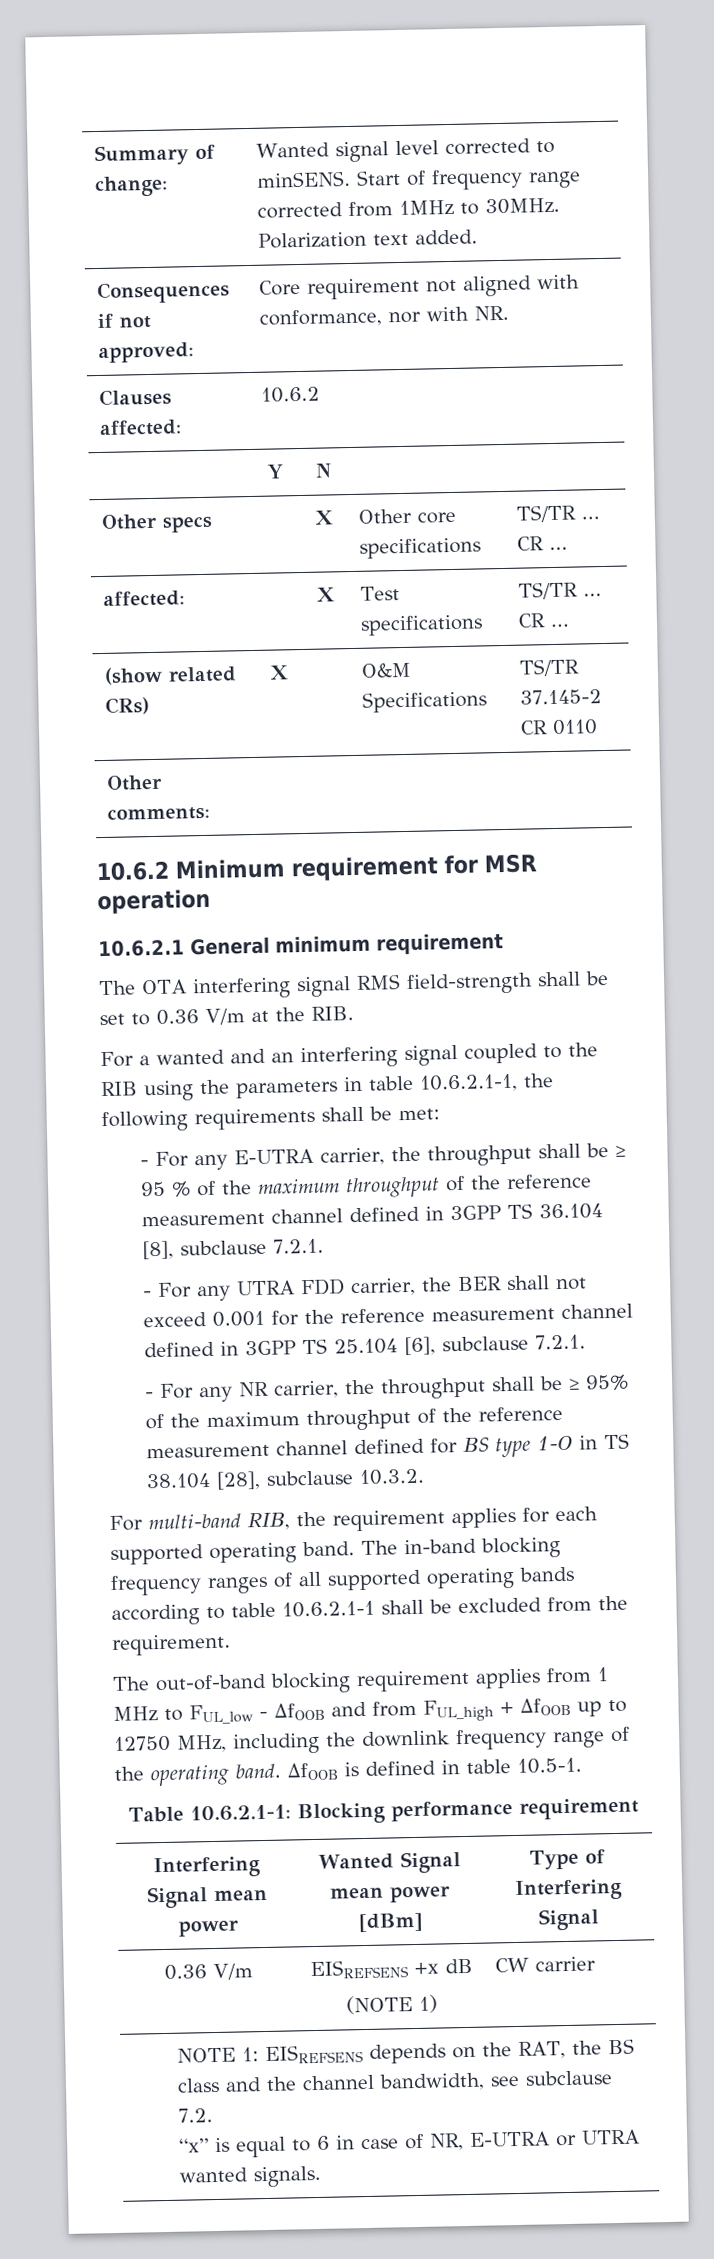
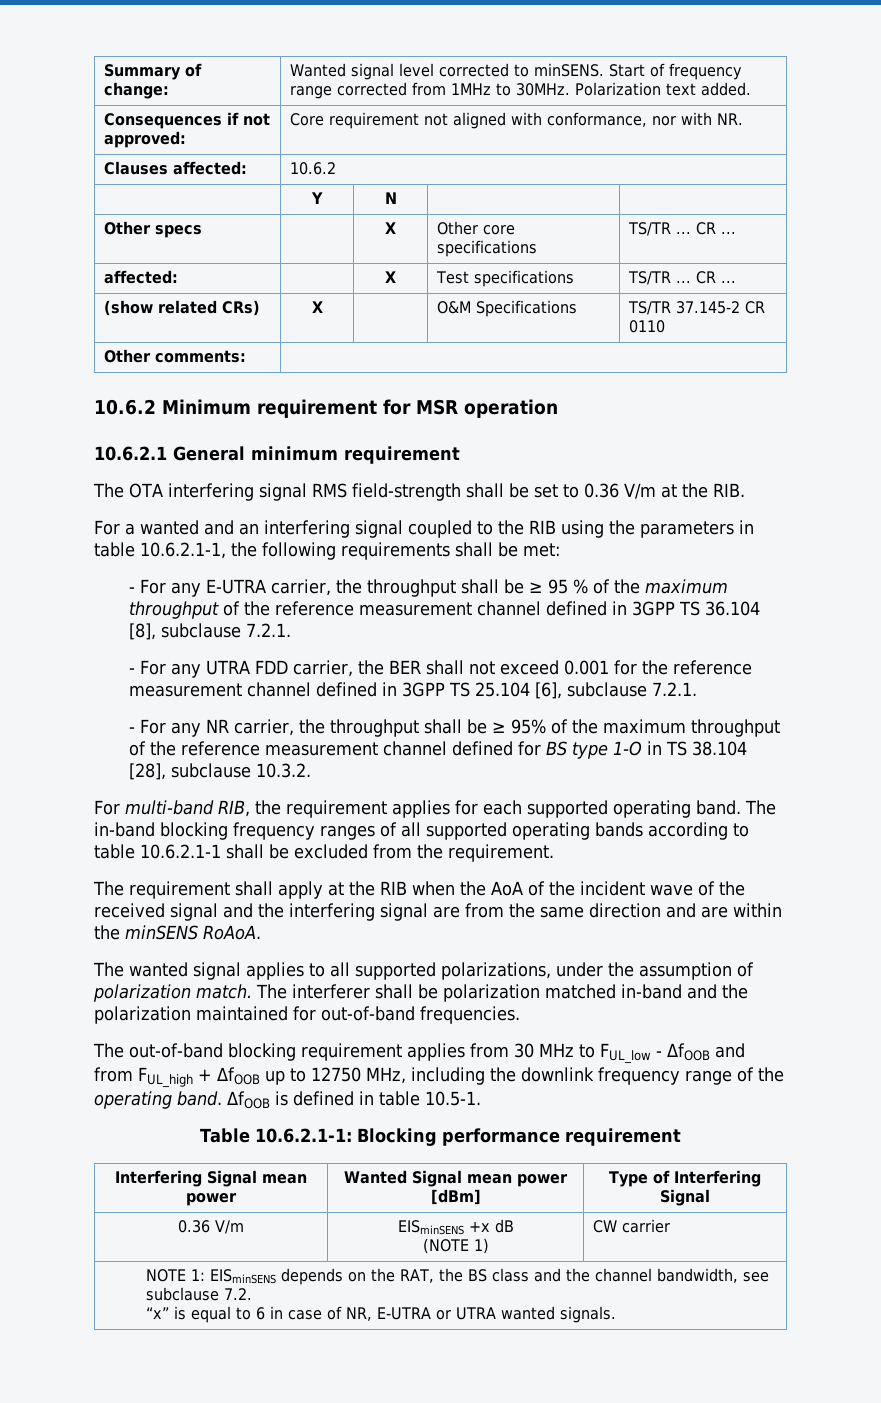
+ The requirement shall apply at the RIB when the AoA of the incident wave of the received signal and the interfering signal are from the same direction and are within the minSENS RoAoA.
+ The wanted signal applies to all supported polarizations, under the assumption of polarization match. The interferer shall be polarization matched in-band and the polarization maintained for out-of-band frequencies.
- The out-of-band blocking requirement applies from 1 MHz to FUL_low - ΔfOOB and from FUL_high + ΔfOOB up to 12750 MHz, including the downlink frequency range of the operating band.
+ The out-of-band blocking requirement applies from 30 MHz to FUL_low - ΔfOOB and from FUL_high + ΔfOOB up to 12750 MHz, including the downlink frequency range of the operating band.
- 0.36 V/m | EISREFSENS +x dB
+ 0.36 V/m | EISminSENS +x dB
- NOTE 1: EISREFSENS depends on the RAT, the BS class and the channel bandwidth, see subclause 7.2.
+ NOTE 1: EISminSENS depends on the RAT, the BS class and the channel bandwidth, see subclause 7.2.

